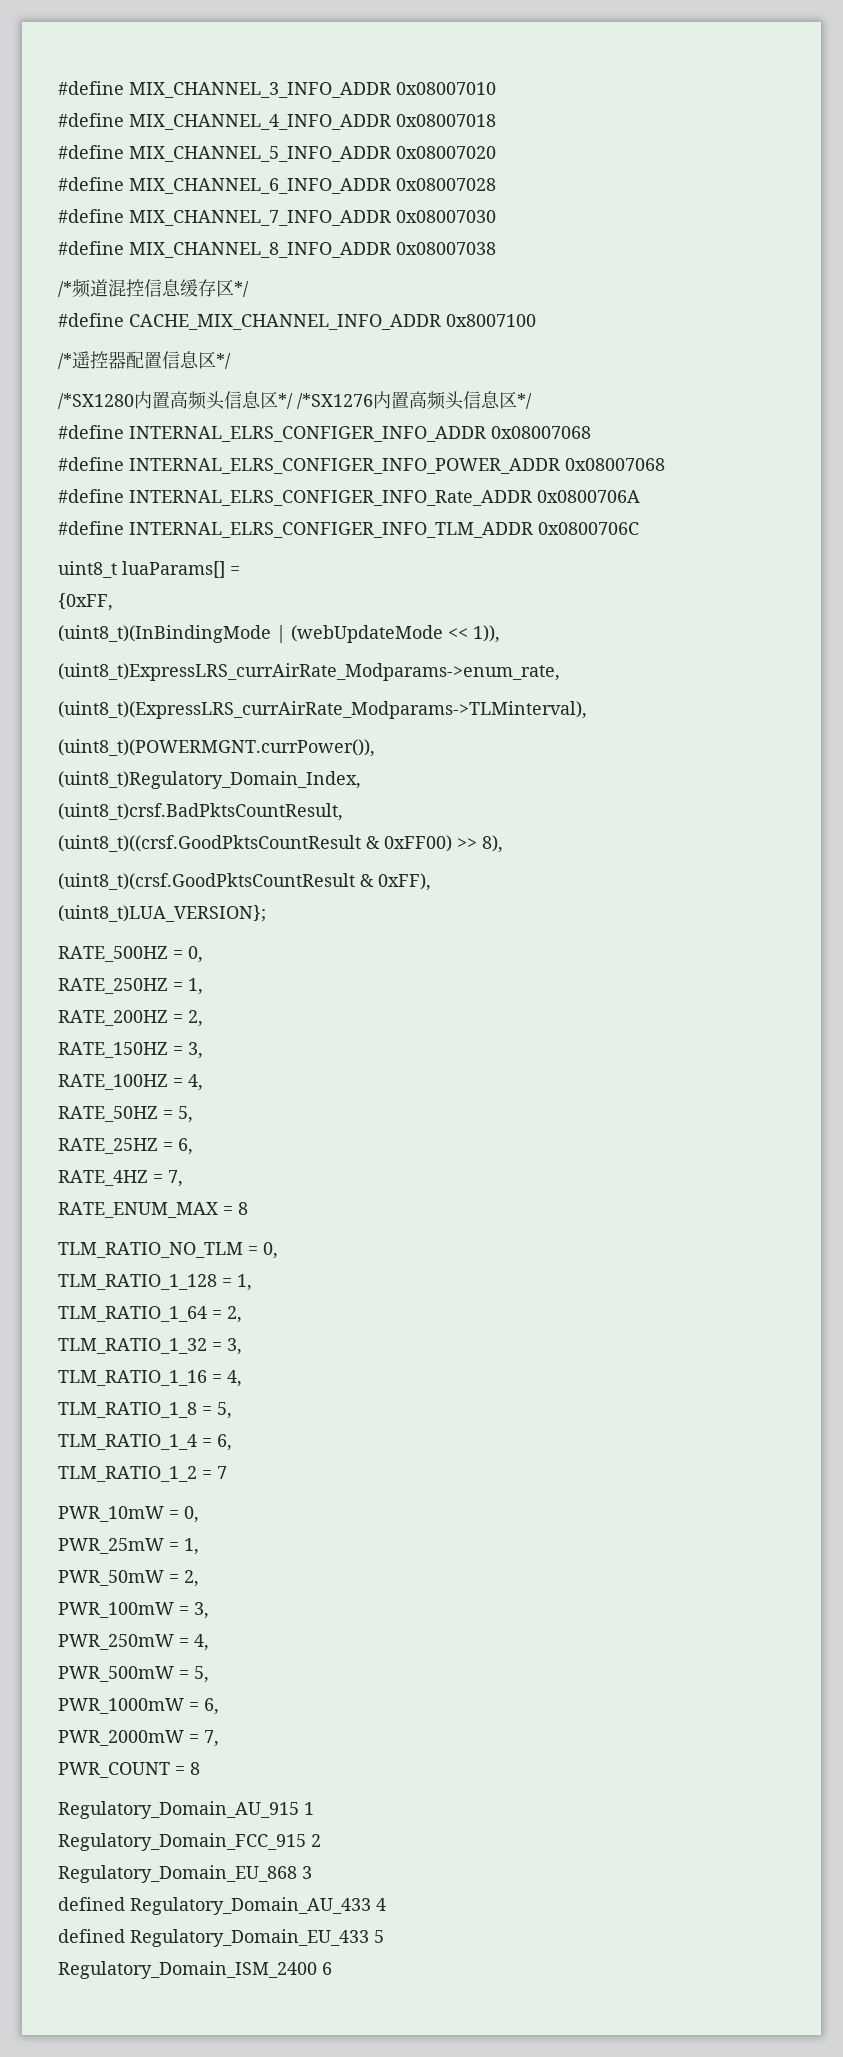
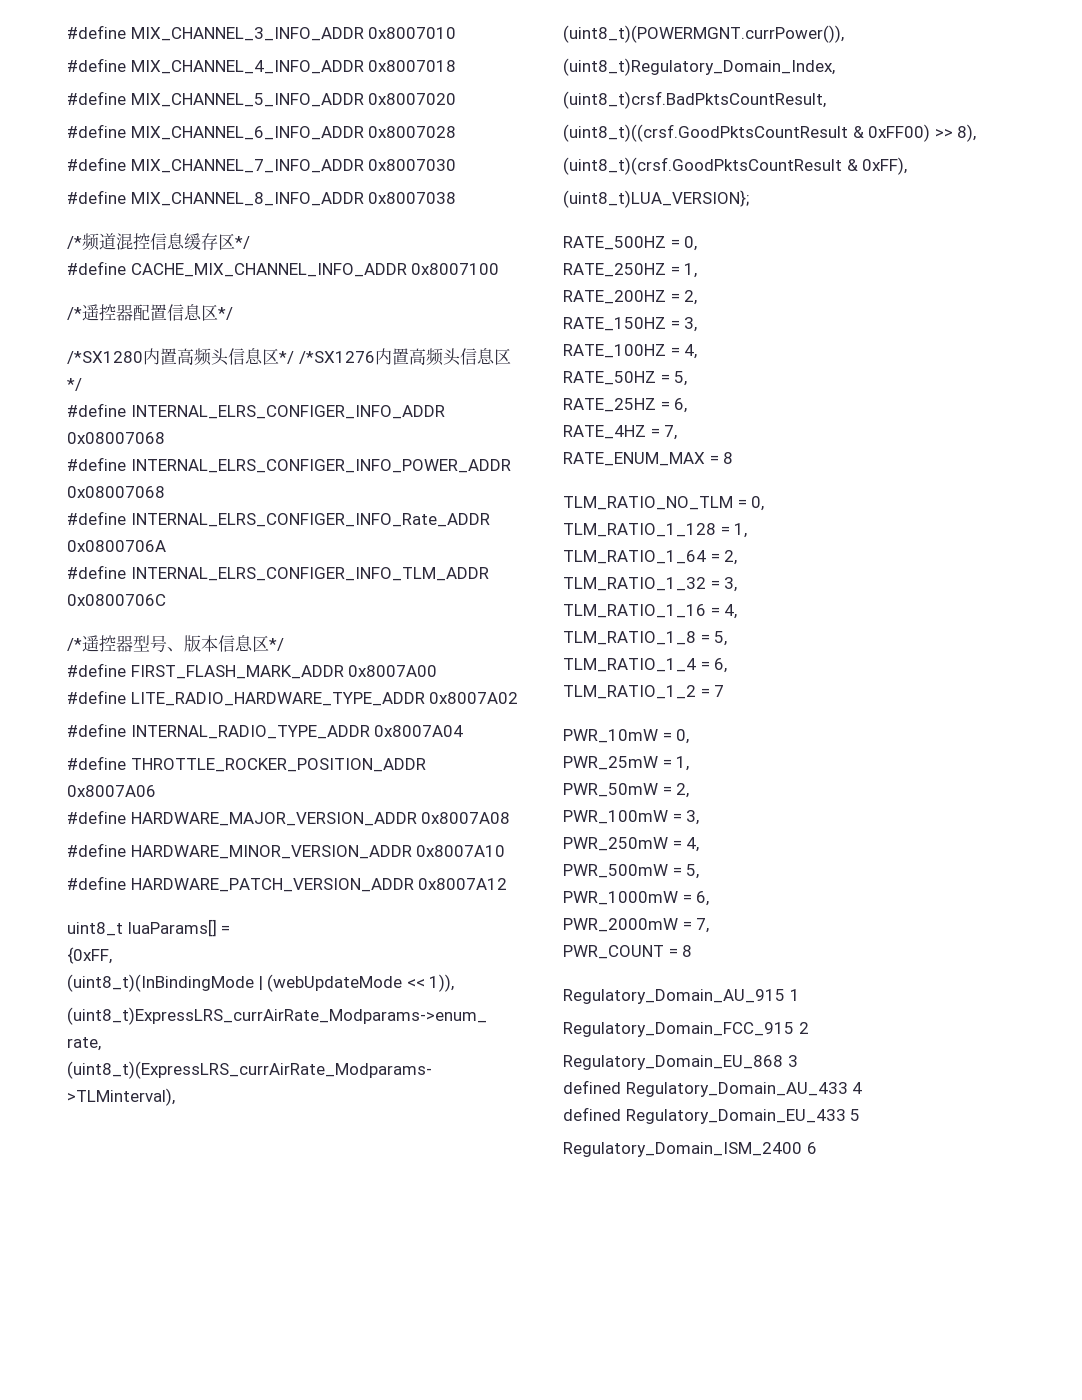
- #define MIX_CHANNEL_3_INFO_ADDR 0x08007010
+ #define MIX_CHANNEL_3_INFO_ADDR 0x8007010
- #define MIX_CHANNEL_4_INFO_ADDR 0x08007018
+ #define MIX_CHANNEL_4_INFO_ADDR 0x8007018
- #define MIX_CHANNEL_5_INFO_ADDR 0x08007020
+ #define MIX_CHANNEL_5_INFO_ADDR 0x8007020
- #define MIX_CHANNEL_6_INFO_ADDR 0x08007028
+ #define MIX_CHANNEL_6_INFO_ADDR 0x8007028
- #define MIX_CHANNEL_7_INFO_ADDR 0x08007030
+ #define MIX_CHANNEL_7_INFO_ADDR 0x8007030
- #define MIX_CHANNEL_8_INFO_ADDR 0x08007038
+ #define MIX_CHANNEL_8_INFO_ADDR 0x8007038
+ /*遥控器型号、版本信息区*/
+ #define FIRST_FLASH_MARK_ADDR 0x8007A00
+ #define LITE_RADIO_HARDWARE_TYPE_ADDR 0x8007A02
+ #define INTERNAL_RADIO_TYPE_ADDR 0x8007A04
+ #define THROTTLE_ROCKER_POSITION_ADDR 0x8007A06
+ #define HARDWARE_MAJOR_VERSION_ADDR 0x8007A08
+ #define HARDWARE_MINOR_VERSION_ADDR 0x8007A10
+ #define HARDWARE_PATCH_VERSION_ADDR 0x8007A12

